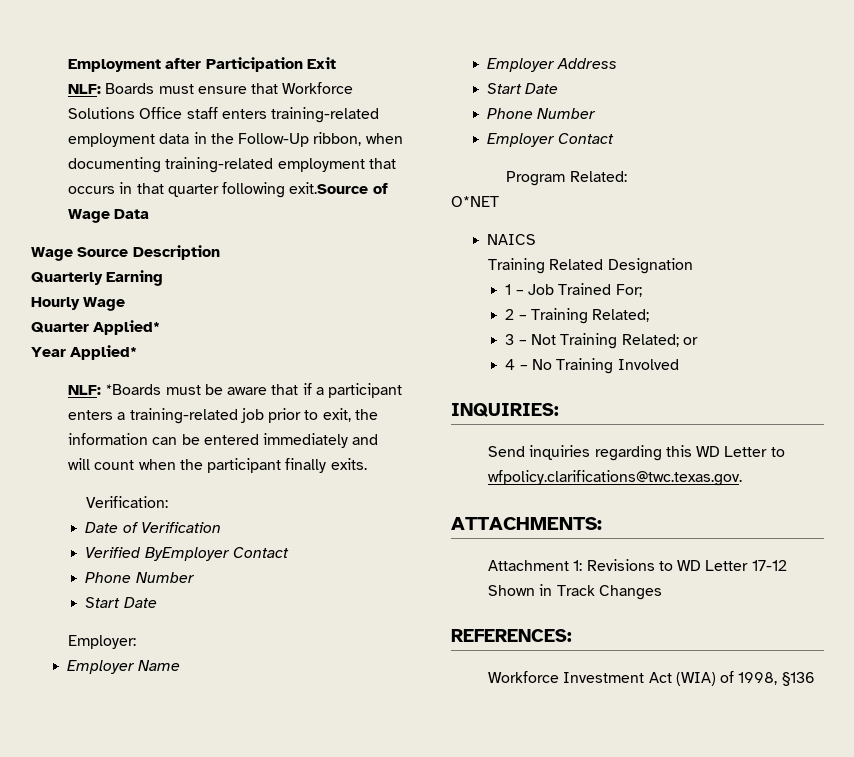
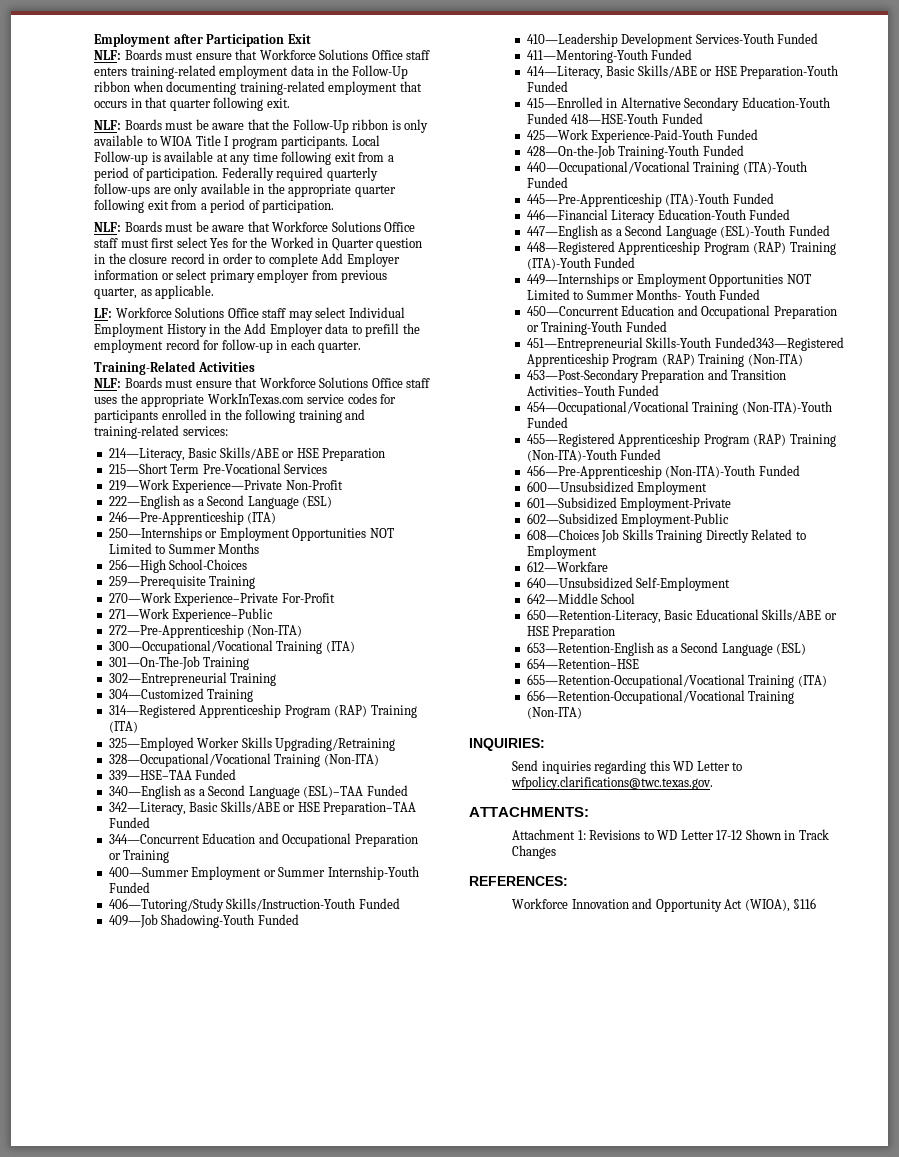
- NLF: Boards must ensure that Workforce Solutions Office staff enters training-related employment data in the Follow-Up ribbon, when documenting training-related employment that occurs in that quarter following exit.Source of Wage Data
- Wage Source Description
- Quarterly Earning
- Hourly Wage
- Quarter Applied*
- Year Applied*
- NLF: *Boards must be aware that if a participant enters a training-related job prior to exit, the information can be entered immediately and will count when the participant finally exits.
- Verification:
- Date of Verification
- Verified ByEmployer Contact
- Phone Number
- Start Date
- Employer:
- Employer Name
- Employer Address
- Start Date
- Phone Number
- Employer Contact
- Program Related:
- O*NET
- NAICS
- Training Related Designation
- 1 – Job Trained For;
- 2 – Training Related;
- 3 – Not Training Related; or
- 4 – No Training Involved
+ NLF: Boards must ensure that Workforce Solutions Office staff enters training-related employment data in the Follow-Up ribbon when documenting training-related employment that occurs in that quarter following exit.
+ NLF: Boards must be aware that the Follow-Up ribbon is only available to WIOA Title I program participants. Local Follow-up is available at any time following exit from a period of participation. Federally required quarterly follow-ups are only available in the appropriate quarter following exit from a period of participation.
+ NLF: Boards must be aware that Workforce Solutions Office staff must first select Yes for the Worked in Quarter question in the closure record in order to complete Add Employer information or select primary employer from previous quarter, as applicable.
+ LF: Workforce Solutions Office staff may select Individual Employment History in the Add Employer data to prefill the employment record for follow-up in each quarter.
+ Training-Related Activities
+ NLF: Boards must ensure that Workforce Solutions Office staff uses the appropriate WorkInTexas.com service codes for participants enrolled in the following training and training-related services:
+ 214―Literacy, Basic Skills/ABE or HSE Preparation
+ 215―Short Term Pre-Vocational Services
+ 219―Work Experience—Private Non-Profit
+ 222―English as a Second Language (ESL)
+ 246―Pre-Apprenticeship (ITA)
+ 250―Internships or Employment Opportunities NOT Limited to Summer Months
+ 256―High School-Choices
+ 259―Prerequisite Training
+ 270―Work Experience–Private For-Profit
+ 271―Work Experience–Public
+ 272―Pre-Apprenticeship (Non-ITA)
+ 300―Occupational/Vocational Training (ITA)
+ 301―On-The-Job Training
+ 302―Entrepreneurial Training
+ 304―Customized Training
+ 314―Registered Apprenticeship Program (RAP) Training (ITA)
+ 325―Employed Worker Skills Upgrading/Retraining
+ 328―Occupational/Vocational Training (Non-ITA)
+ 339―HSE–TAA Funded
+ 340―English as a Second Language (ESL)–TAA Funded
+ 342―Literacy, Basic Skills/ABE or HSE Preparation–TAA Funded
+ 344―Concurrent Education and Occupational Preparation or Training
+ 400―Summer Employment or Summer Internship-Youth Funded
+ 406―Tutoring/Study Skills/Instruction-Youth Funded
+ 409―Job Shadowing-Youth Funded
+ 410―Leadership Development Services-Youth Funded
+ 411―Mentoring-Youth Funded
+ 414―Literacy, Basic Skills/ABE or HSE Preparation-Youth Funded
+ 415―Enrolled in Alternative Secondary Education-Youth Funded 418―HSE-Youth Funded
+ 425―Work Experience-Paid-Youth Funded
+ 428―On-the-Job Training-Youth Funded
+ 440―Occupational/Vocational Training (ITA)-Youth Funded
+ 445―Pre-Apprenticeship (ITA)-Youth Funded
+ 446―Financial Literacy Education-Youth Funded
+ 447―English as a Second Language (ESL)-Youth Funded
+ 448―Registered Apprenticeship Program (RAP) Training (ITA)-Youth Funded
+ 449―Internships or Employment Opportunities NOT Limited to Summer Months- Youth Funded
+ 450―Concurrent Education and Occupational Preparation or Training-Youth Funded
+ 451―Entrepreneurial Skills-Youth Funded343―Registered Apprenticeship Program (RAP) Training (Non-ITA)
+ 453―Post-Secondary Preparation and Transition Activities–Youth Funded
+ 454―Occupational/Vocational Training (Non-ITA)-Youth Funded
+ 455―Registered Apprenticeship Program (RAP) Training (Non-ITA)-Youth Funded
+ 456―Pre-Apprenticeship (Non-ITA)-Youth Funded
+ 600―Unsubsidized Employment
+ 601―Subsidized Employment-Private
+ 602―Subsidized Employment-Public
+ 608―Choices Job Skills Training Directly Related to Employment
+ 612―Workfare
+ 640―Unsubsidized Self-Employment
+ 642―Middle School
+ 650―Retention-Literacy, Basic Educational Skills/ABE or HSE Preparation
+ 653―Retention-English as a Second Language (ESL)
+ 654―Retention–HSE
+ 655―Retention-Occupational/Vocational Training (ITA)
+ 656―Retention-Occupational/Vocational Training (Non-ITA)
- Workforce Investment Act (WIA) of 1998, §136
+ Workforce Innovation and Opportunity Act (WIOA), §116

